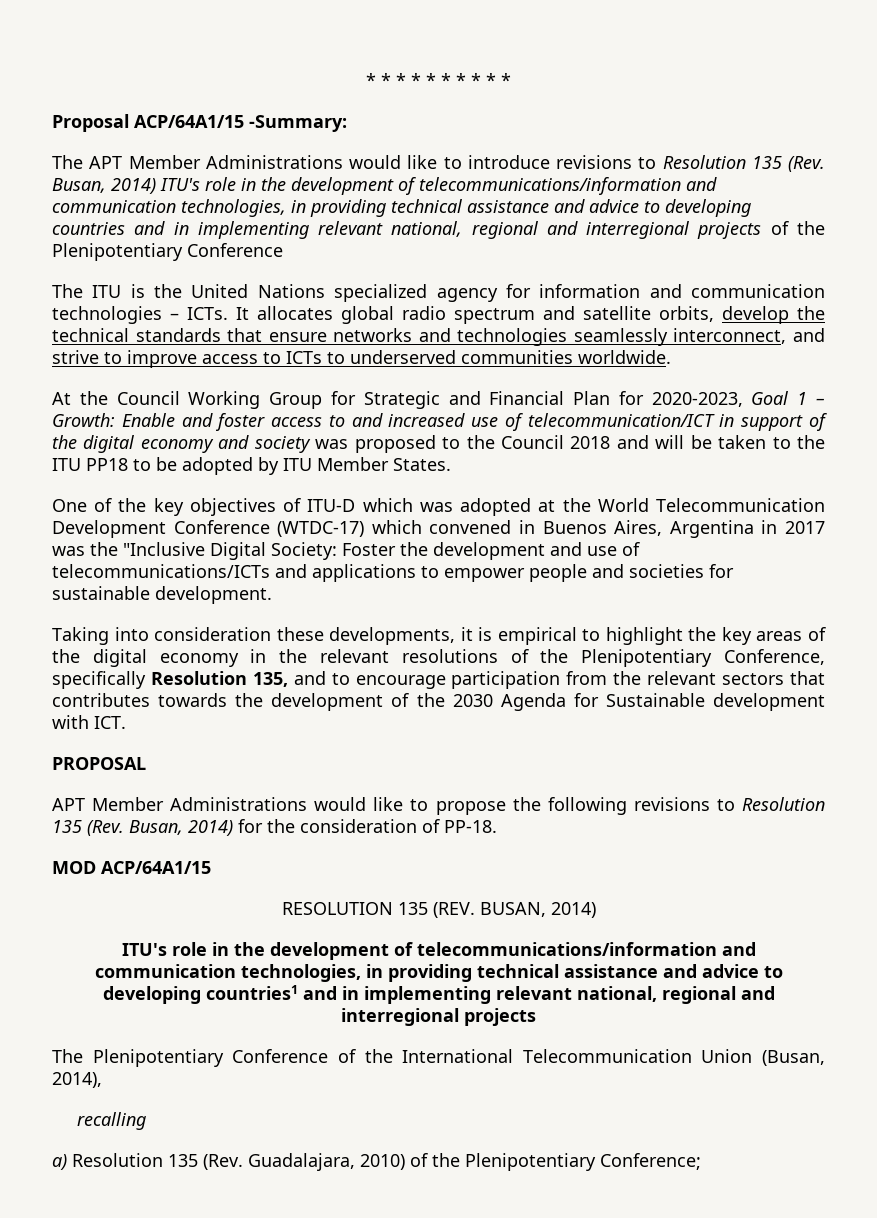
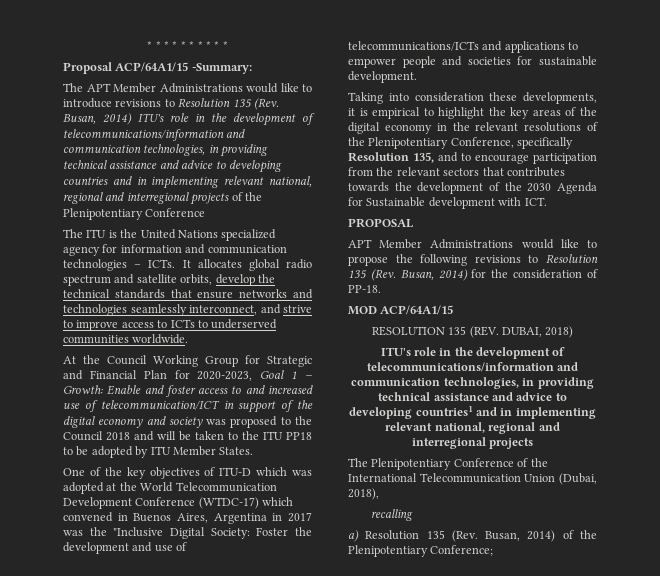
- RESOLUTION 135 (REV. BUSAN, 2014)
+ RESOLUTION 135 (REV. DUBAI, 2018)
- The Plenipotentiary Conference of the International Telecommunication Union (Busan, 2014),
+ The Plenipotentiary Conference of the International Telecommunication Union (Dubai, 2018),
- a) Resolution 135 (Rev. Guadalajara, 2010) of the Plenipotentiary Conference;
+ a) Resolution 135 (Rev. Busan, 2014) of the Plenipotentiary Conference;

